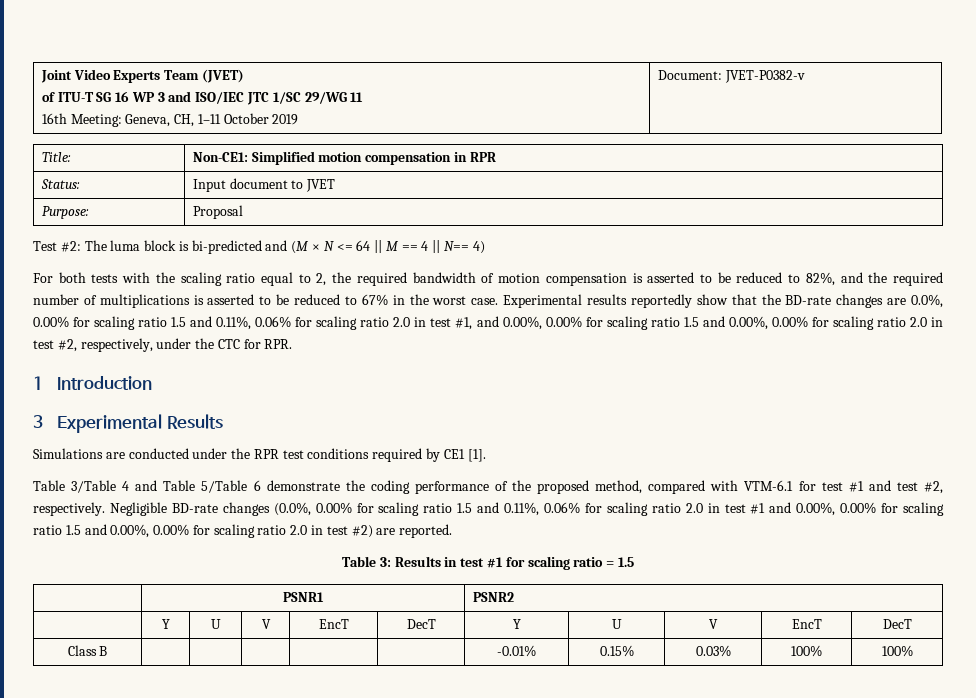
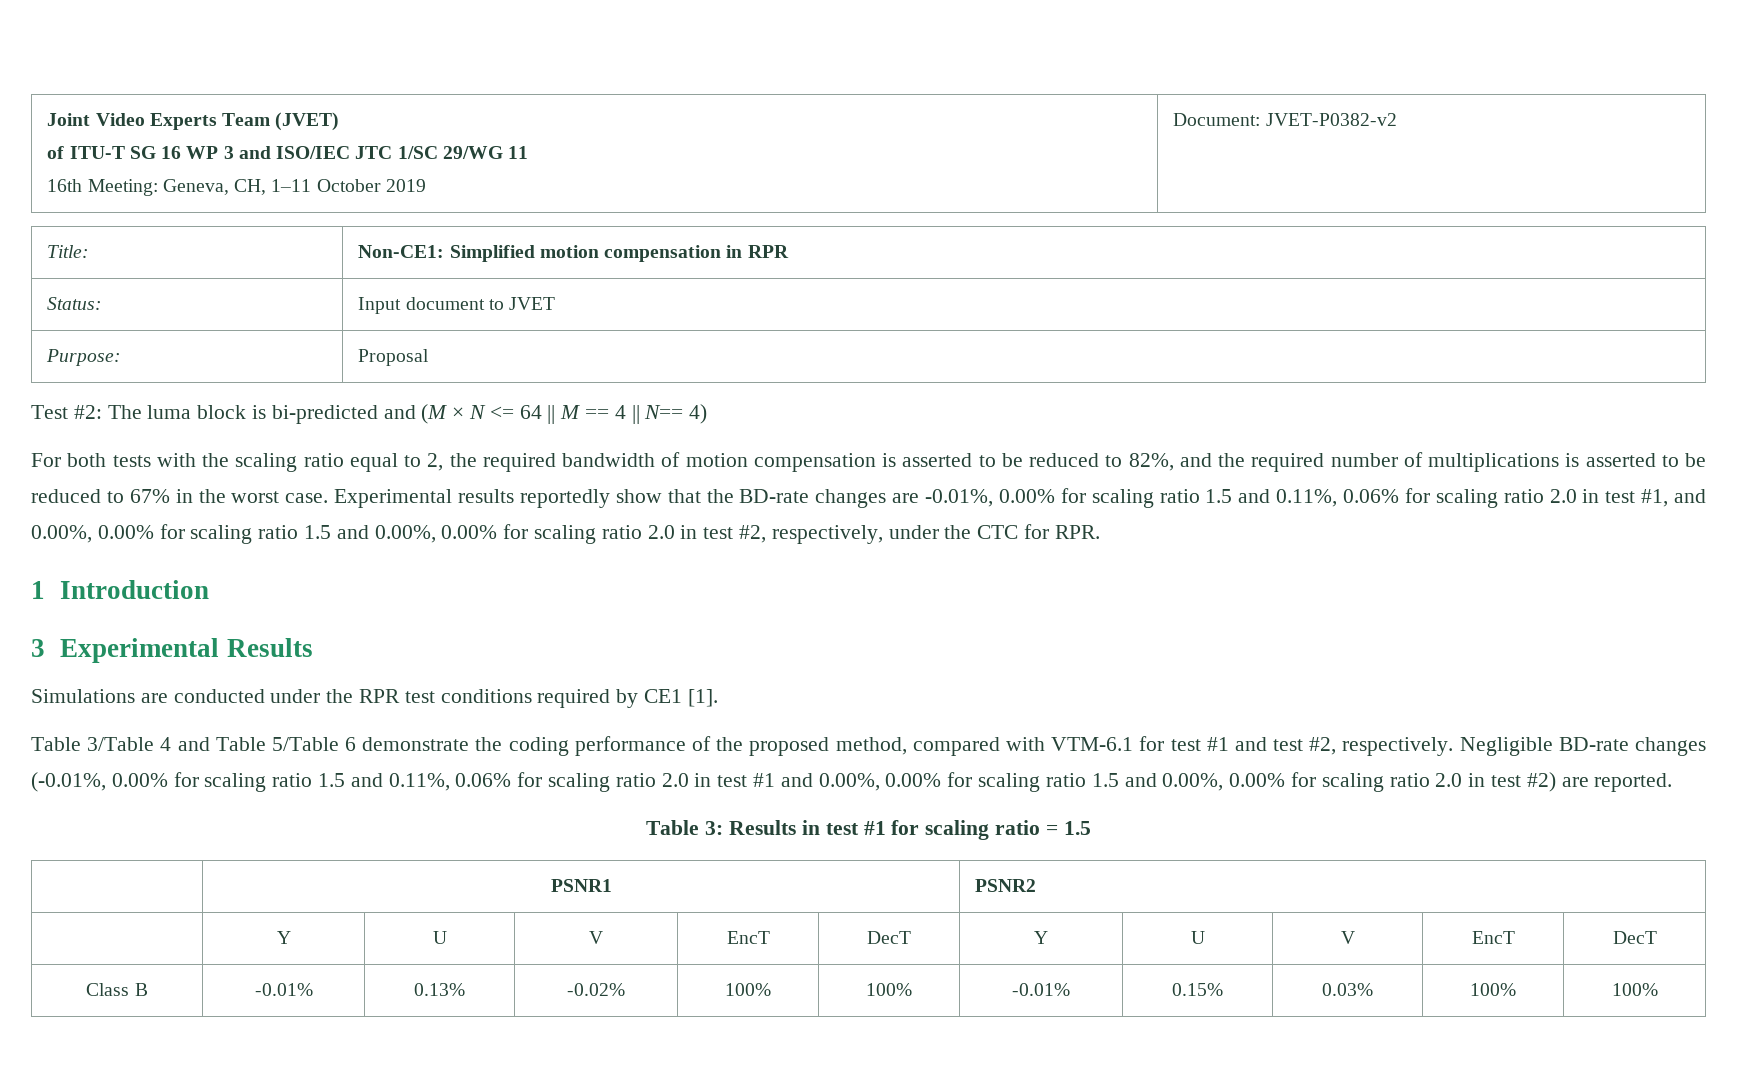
  Joint Video Experts Team (JVET)
  of ITU-T SG 16 WP 3 and ISO/IEC JTC 1/SC 29/WG 11
- 16th Meeting: Geneva, CH, 1–11 October 2019 | Document: JVET-P0382-v
+ 16th Meeting: Geneva, CH, 1–11 October 2019 | Document: JVET-P0382-v2
- Experimental results reportedly show that the BD-rate changes are 0.0%, 0.00% for scaling ratio 1.5 and 0.11%, 0.06% for scaling ratio 2.0 in test #1, and 0.00%, 0.00% for scaling ratio 1.5 and 0.00%, 0.00% for scaling ratio 2.0 in test #2, respectively, under the CTC for RPR.
+ Experimental results reportedly show that the BD-rate changes are -0.01%, 0.00% for scaling ratio 1.5 and 0.11%, 0.06% for scaling ratio 2.0 in test #1, and 0.00%, 0.00% for scaling ratio 1.5 and 0.00%, 0.00% for scaling ratio 2.0 in test #2, respectively, under the CTC for RPR.
- Negligible BD-rate changes (0.0%, 0.00% for scaling ratio 1.5 and 0.11%, 0.06% for scaling ratio 2.0 in test #1 and 0.00%, 0.00% for scaling ratio 1.5 and 0.00%, 0.00% for scaling ratio 2.0 in test #2) are reported.
+ Negligible BD-rate changes (-0.01%, 0.00% for scaling ratio 1.5 and 0.11%, 0.06% for scaling ratio 2.0 in test #1 and 0.00%, 0.00% for scaling ratio 1.5 and 0.00%, 0.00% for scaling ratio 2.0 in test #2) are reported.
- Class B | | | | | | -0.01% | 0.15% | 0.03% | 100% | 100%
+ Class B | -0.01% | 0.13% | -0.02% | 100% | 100% | -0.01% | 0.15% | 0.03% | 100% | 100%

